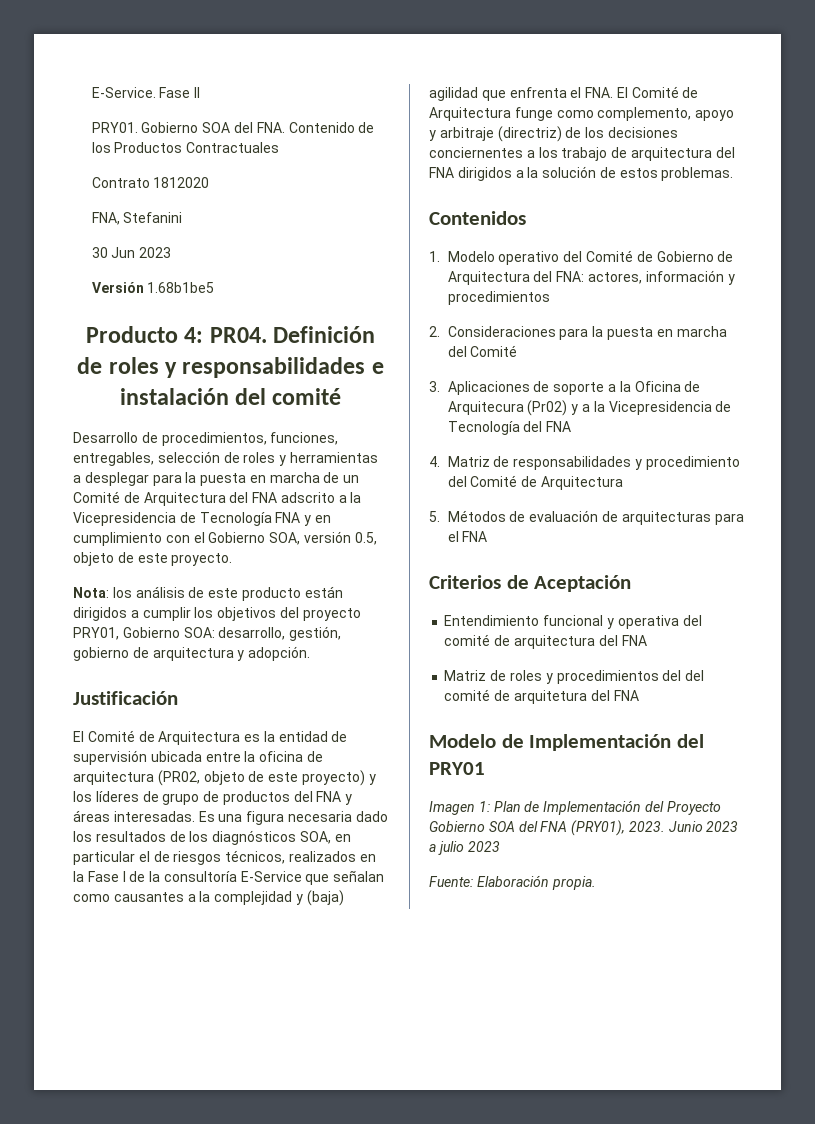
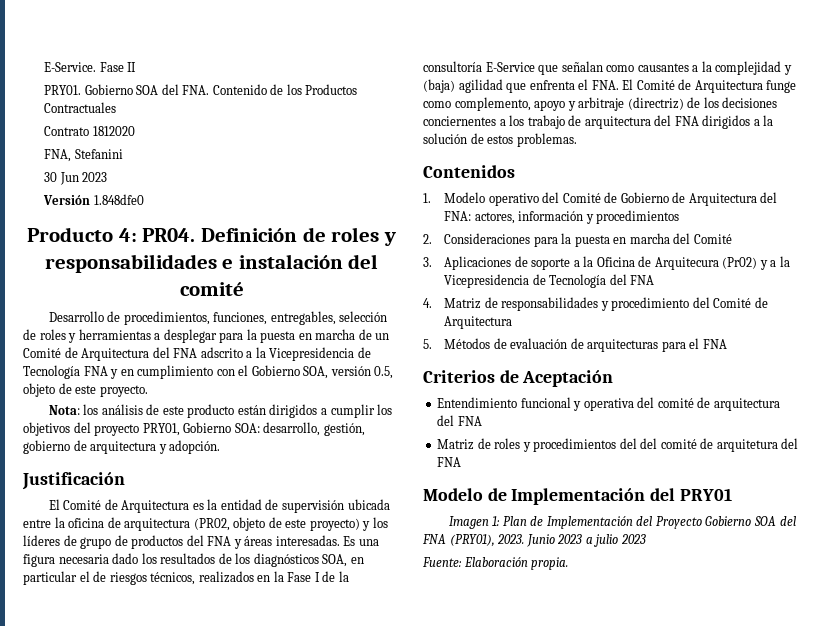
- Versión 1.68b1be5
+ Versión 1.848dfe0

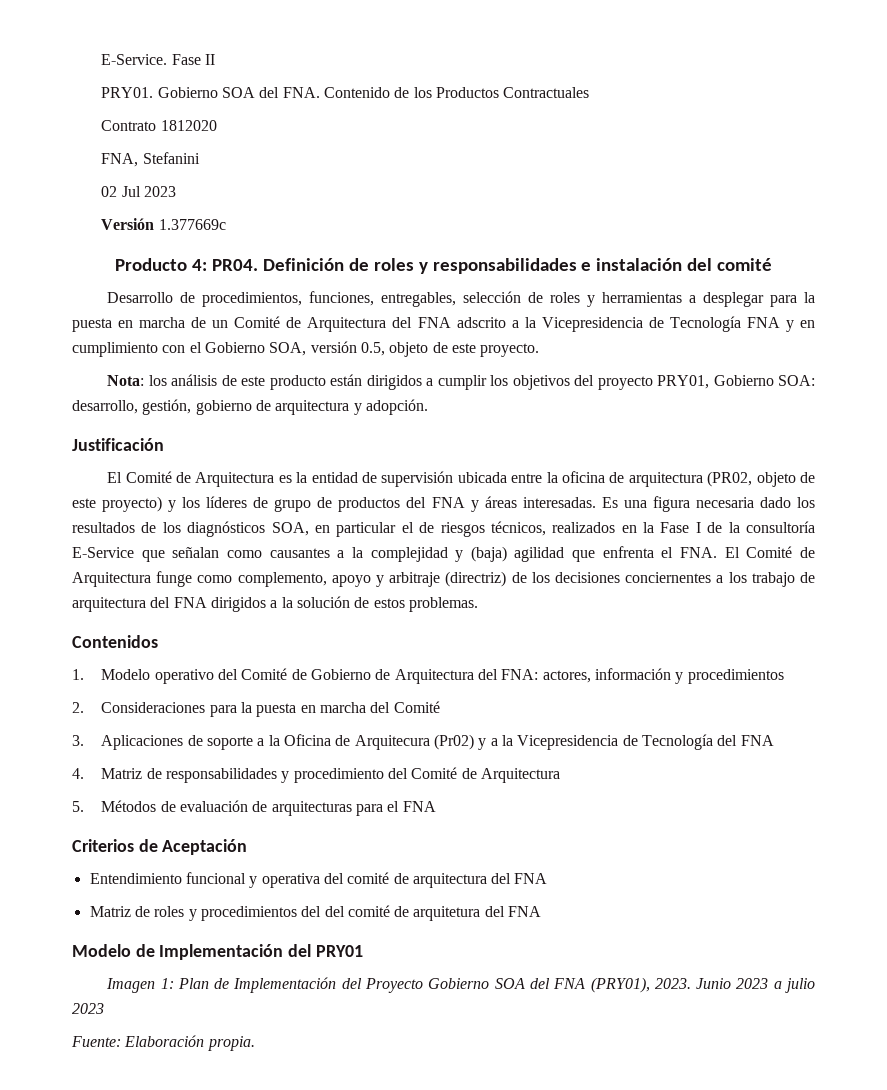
- 30 Jun 2023
+ 02 Jul 2023
- Versión 1.848dfe0
+ Versión 1.377669c

